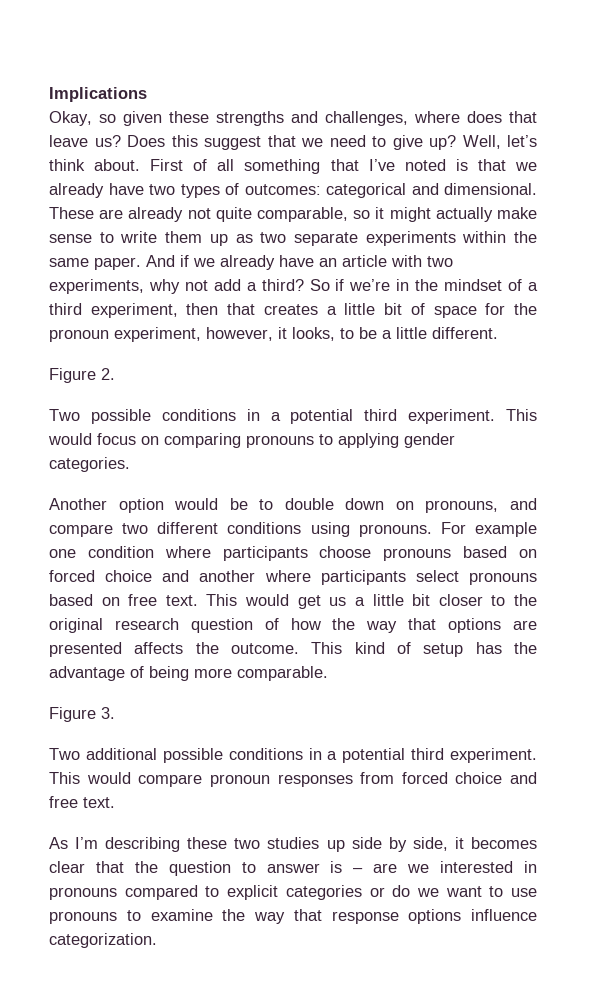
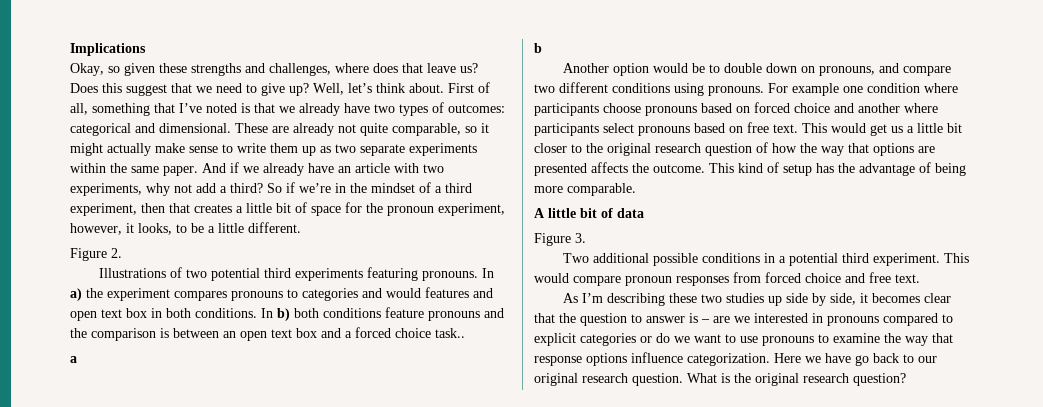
- First of all something that I’ve noted is that we already have two types of outcomes: categorical and dimensional.
+ First of all, something that I’ve noted is that we already have two types of outcomes: categorical and dimensional.
- Two possible conditions in a potential third experiment. This would focus on comparing pronouns to applying gender categories.
+ Illustrations of two potential third experiments featuring pronouns. In a) the experiment compares pronouns to categories and would features and open text box in both conditions. In b) both conditions feature pronouns and the comparison is between an open text box and a forced choice task..
+ a
+ b
+ A little bit of data
+ Here we have go back to our original research question. What is the original research question?

